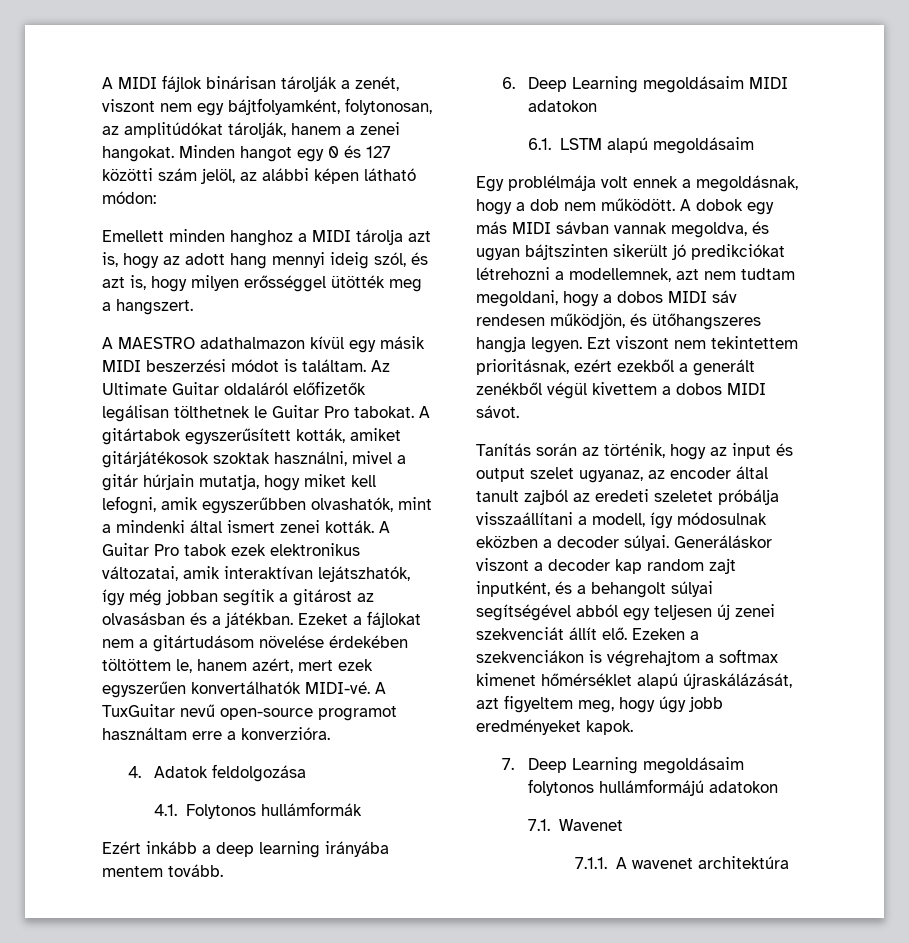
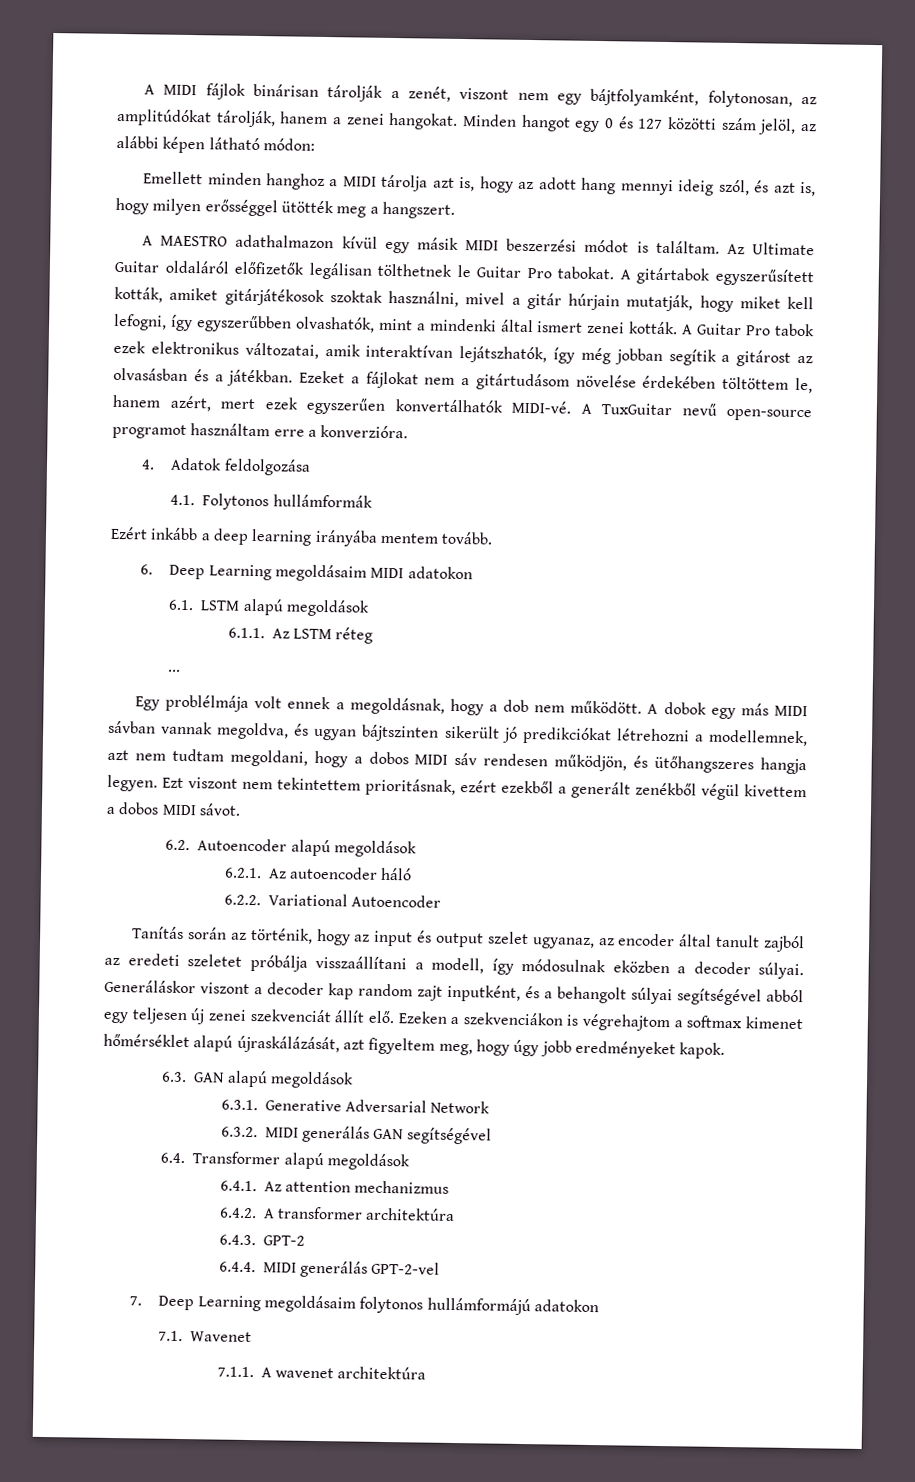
- A gitártabok egyszerűsített kották, amiket gitárjátékosok szoktak használni, mivel a gitár húrjain mutatja, hogy miket kell lefogni, amik egyszerűbben olvashatók, mint a mindenki által ismert zenei kották.
+ A gitártabok egyszerűsített kották, amiket gitárjátékosok szoktak használni, mivel a gitár húrjain mutatják, hogy miket kell lefogni, így egyszerűbben olvashatók, mint a mindenki által ismert zenei kották.
- 6.1. LSTM alapú megoldásaim
+ 6.1. LSTM alapú megoldások
+ 6.1.1. Az LSTM réteg
+ ...
+ 6.2. Autoencoder alapú megoldások
+ 6.2.1. Az autoencoder háló
+ 6.2.2. Variational Autoencoder
+ 6.3. GAN alapú megoldások
+ 6.3.1. Generative Adversarial Network
+ 6.3.2. MIDI generálás GAN segítségével
+ 6.4. Transformer alapú megoldások
+ 6.4.1. Az attention mechanizmus
+ 6.4.2. A transformer architektúra
+ 6.4.3. GPT-2
+ 6.4.4. MIDI generálás GPT-2-vel

